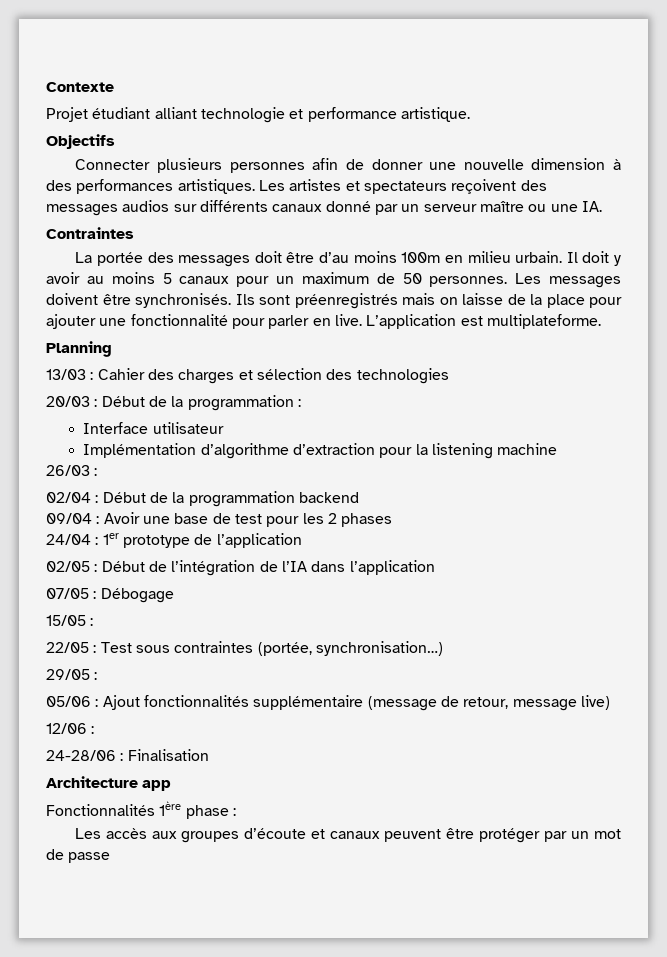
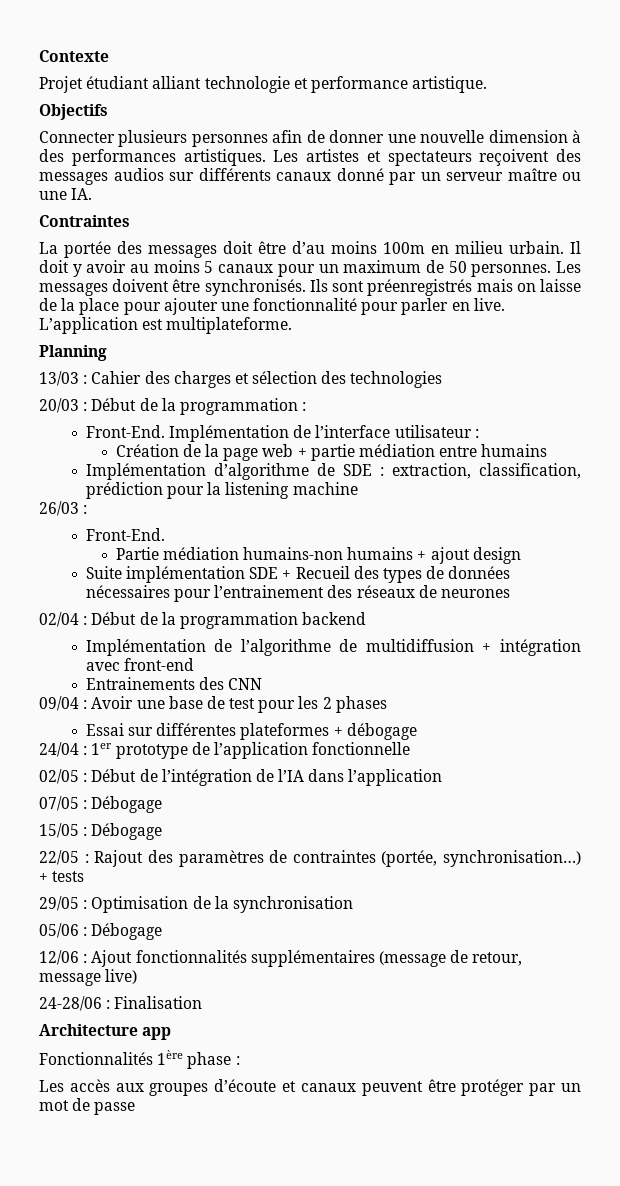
- Interface utilisateur
- Implémentation d’algorithme d’extraction pour la listening machine
+ Front-End. Implémentation de l’interface utilisateur :
+ Création de la page web + partie médiation entre humains
+ Implémentation d’algorithme de SDE : extraction, classification, prédiction pour la listening machine
  26/03 :
+ Front-End.
+ Partie médiation humains-non humains + ajout design
+ Suite implémentation SDE + Recueil des types de données nécessaires pour l’entrainement des réseaux de neurones
+ Implémentation de l’algorithme de multidiffusion + intégration avec front-end
+ Entrainements des CNN
+ Essai sur différentes plateformes + débogage
- 24/04 : 1er prototype de l’application
+ 24/04 : 1er prototype de l’application fonctionnelle
- 15/05 :
+ 15/05 : Débogage
- 22/05 : Test sous contraintes (portée, synchronisation…)
+ 22/05 : Rajout des paramètres de contraintes (portée, synchronisation…) + tests
- 29/05 :
+ 29/05 : Optimisation de la synchronisation
- 05/06 : Ajout fonctionnalités supplémentaire (message de retour, message live)
+ 05/06 : Débogage
+ 12/06 : Ajout fonctionnalités supplémentaires (message de retour, message live)
- 12/06 :

